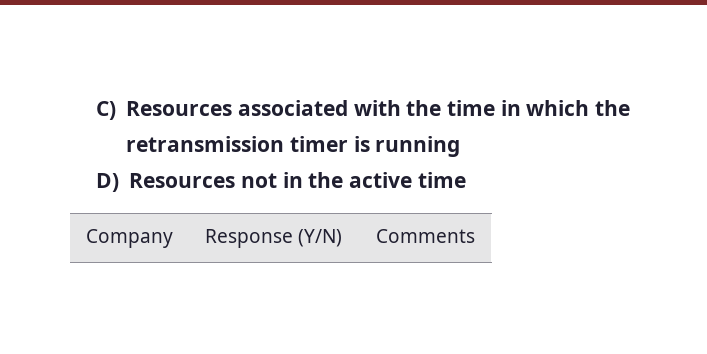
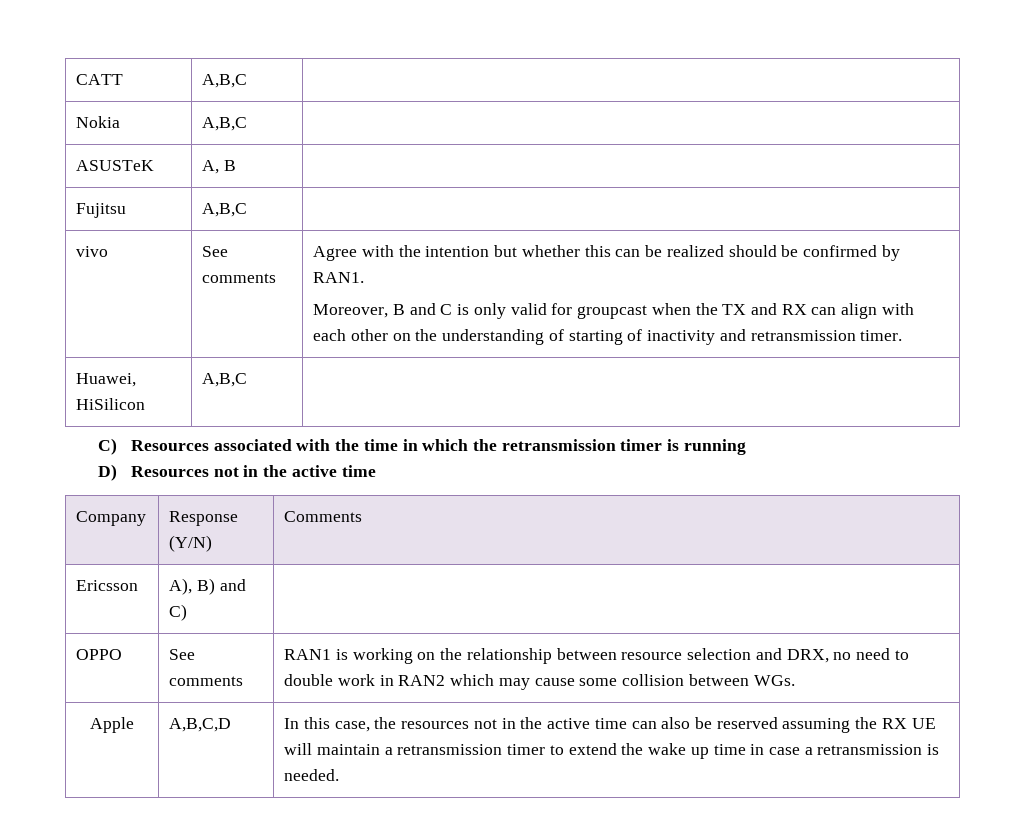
+ CATT | A,B,C |
+ Nokia | A,B,C |
+ ASUSTeK | A, B |
+ Fujitsu | A,B,C |
+ vivo | See comments | Agree with the intention but whether this can be realized should be confirmed by RAN1.
+ Moreover, B and C is only valid for groupcast when the TX and RX can align with each other on the understanding of starting of inactivity and retransmission timer.
+ Huawei, HiSilicon | A,B,C |
+ Ericsson | A), B) and C) |
+ OPPO | See comments | RAN1 is working on the relationship between resource selection and DRX, no need to double work in RAN2 which may cause some collision between WGs.
+ Apple | A,B,C,D | In this case, the resources not in the active time can also be reserved assuming the RX UE will maintain a retransmission timer to extend the wake up time in case a retransmission is needed.

